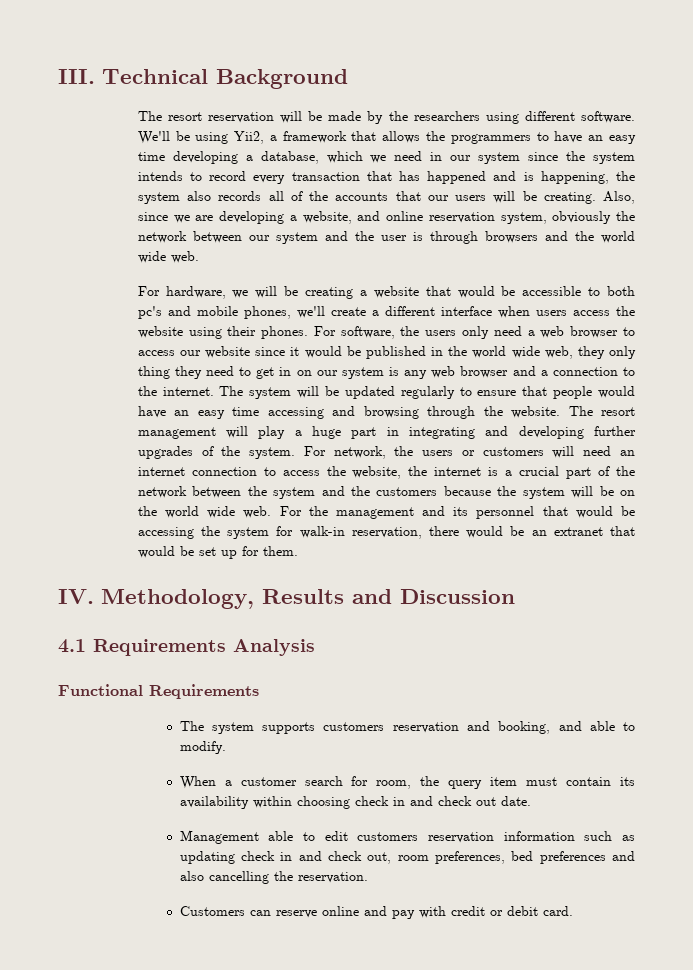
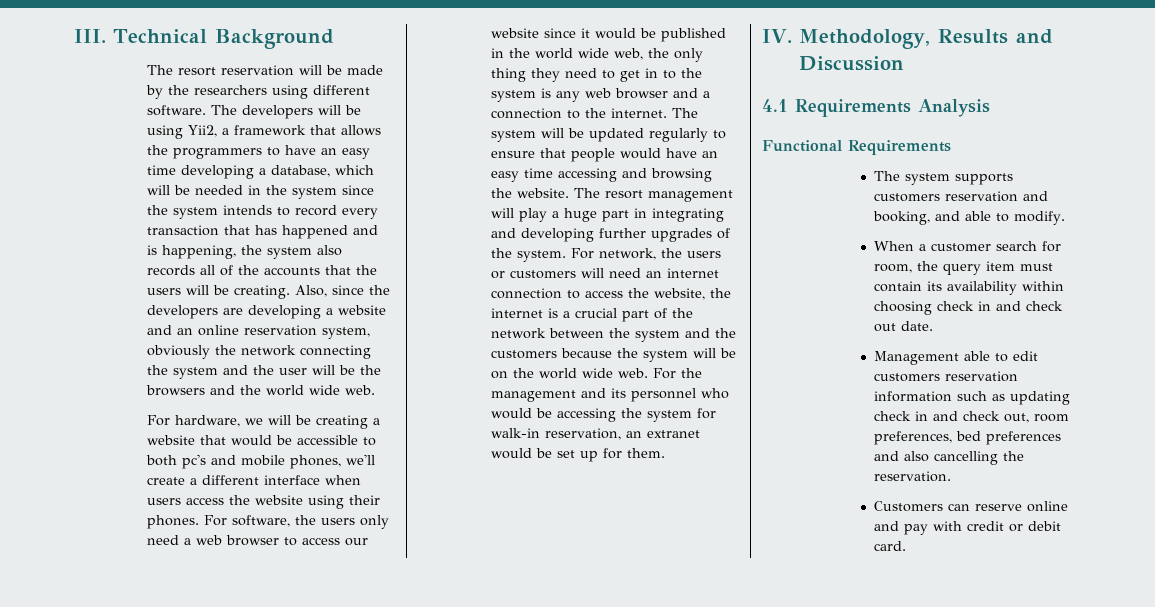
- We'll be using Yii2, a framework that allows the programmers to have an easy time developing a database, which we need in our system since the system intends to record every transaction that has happened and is happening, the system also records all of the accounts that our users will be creating.
+ The developers will be using Yii2, a framework that allows the programmers to have an easy time developing a database, which will be needed in the system since the system intends to record every transaction that has happened and is happening, the system also records all of the accounts that the users will be creating.
- Also, since we are developing a website, and online reservation system, obviously the network between our system and the user is through browsers and the world wide web.
+ Also, since the developers are developing a website and an online reservation system, obviously the network connecting the system and the user will be the browsers and the world wide web.
- For software, the users only need a web browser to access our website since it would be published in the world wide web, they only thing they need to get in on our system is any web browser and a connection to the internet.
+ For software, the users only need a web browser to access our website since it would be published in the world wide web, the only thing they need to get in to the system is any web browser and a connection to the internet.
- The system will be updated regularly to ensure that people would have an easy time accessing and browsing through the website.
+ The system will be updated regularly to ensure that people would have an easy time accessing and browsing the website.
- For the management and its personnel that would be accessing the system for walk-in reservation, there would be an extranet that would be set up for them.
+ For the management and its personnel who would be accessing the system for walk-in reservation, an extranet would be set up for them.

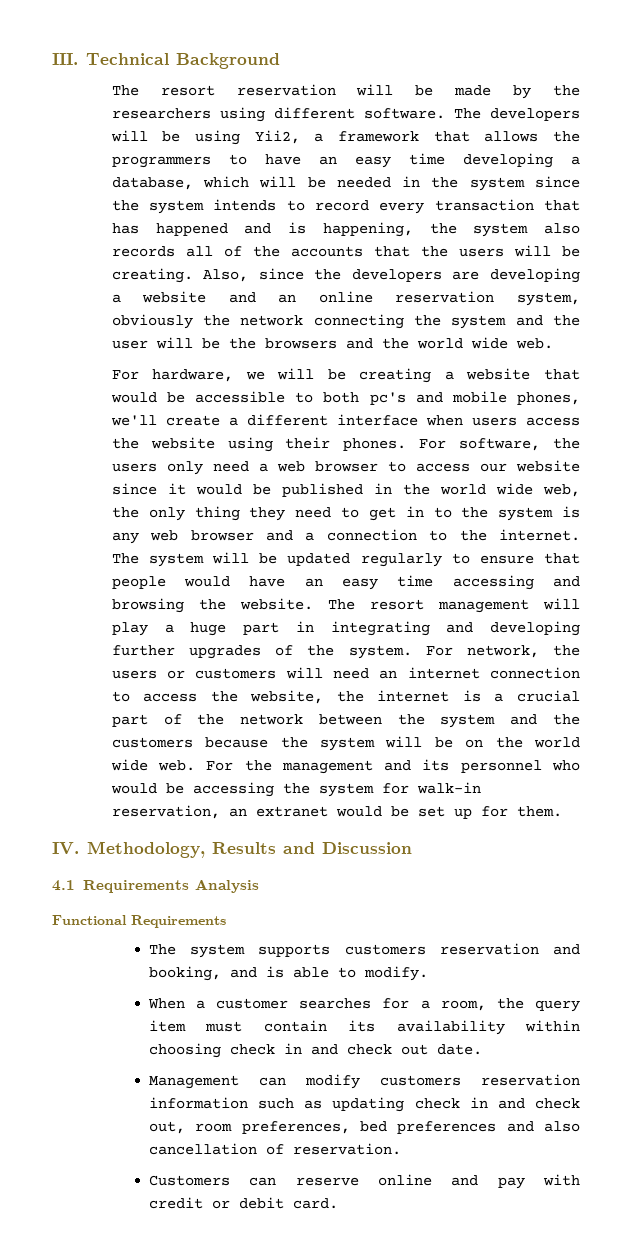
- The system supports customers reservation and booking, and able to modify.
+ The system supports customers reservation and booking, and is able to modify.
- When a customer search for room, the query item must contain its availability within choosing check in and check out date.
+ When a customer searches for a room, the query item must contain its availability within choosing check in and check out date.
- Management able to edit customers reservation information such as updating check in and check out, room preferences, bed preferences and also cancelling the reservation.
+ Management can modify customers reservation information such as updating check in and check out, room preferences, bed preferences and also cancellation of reservation.

